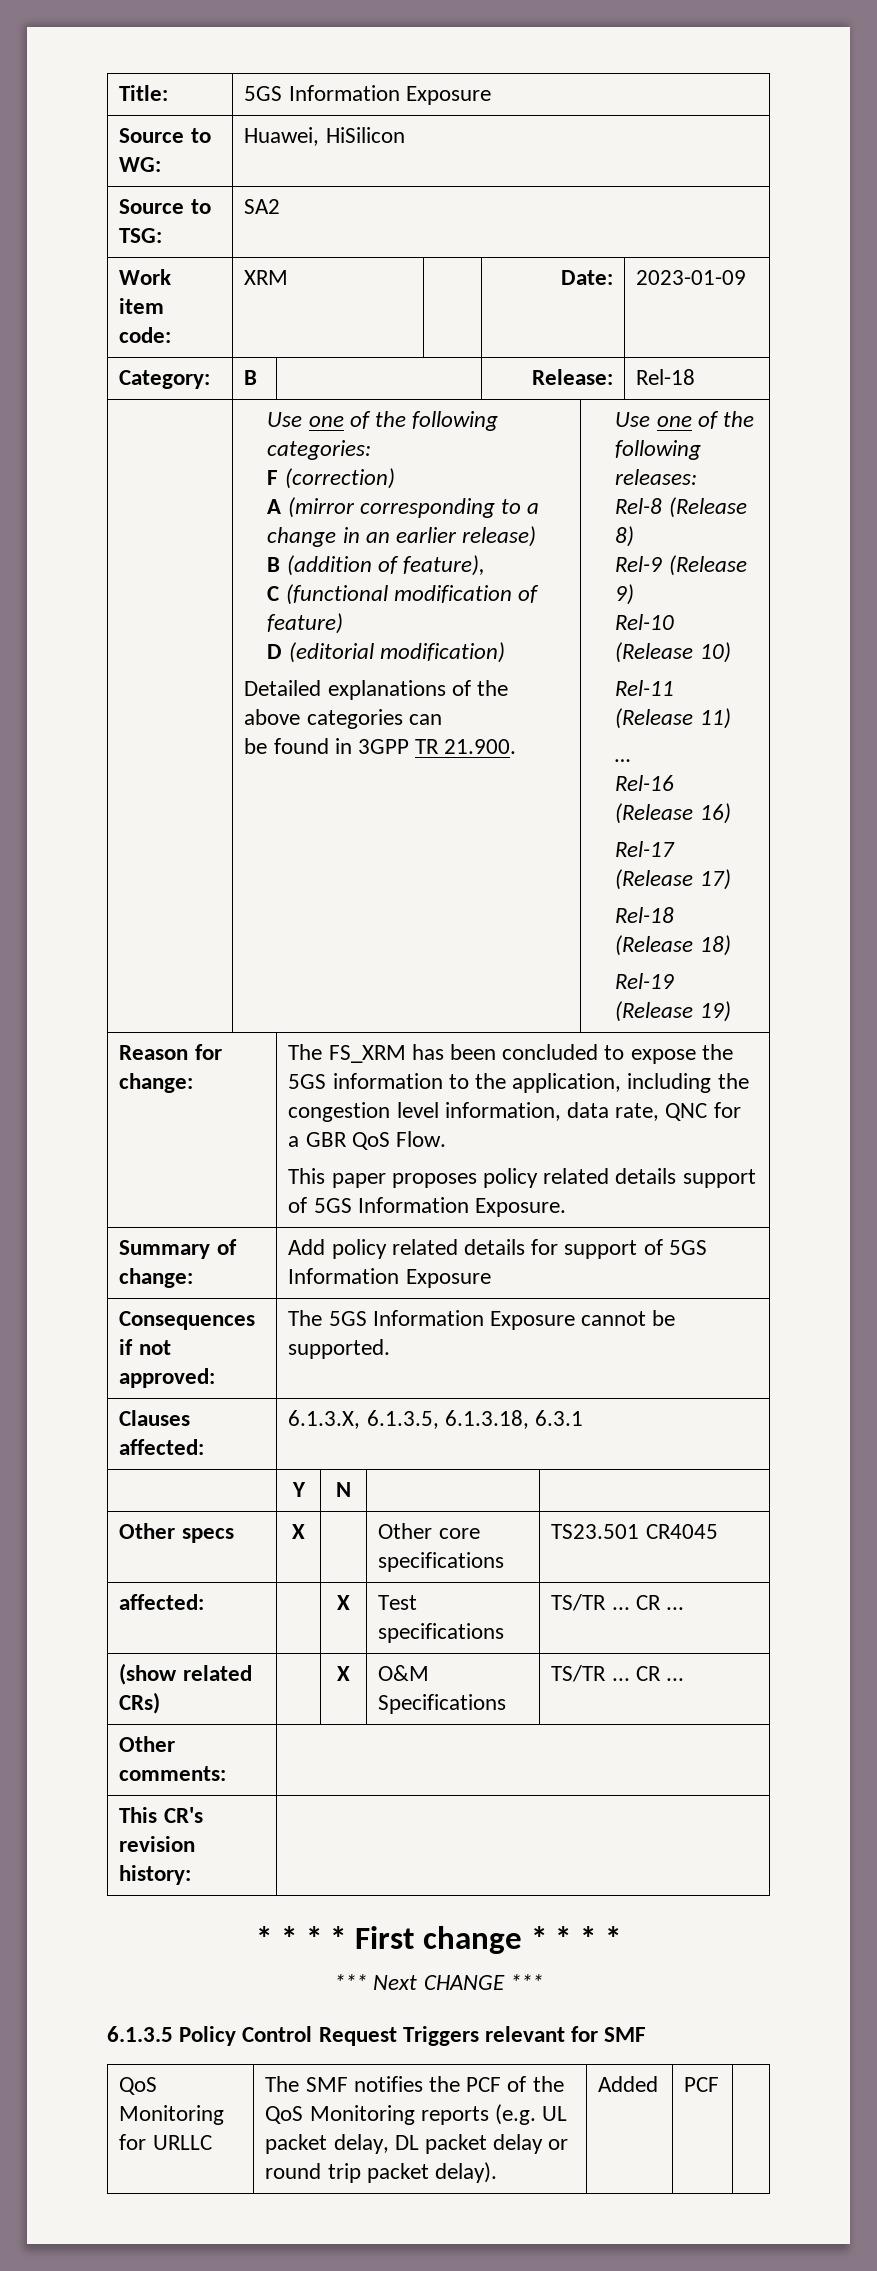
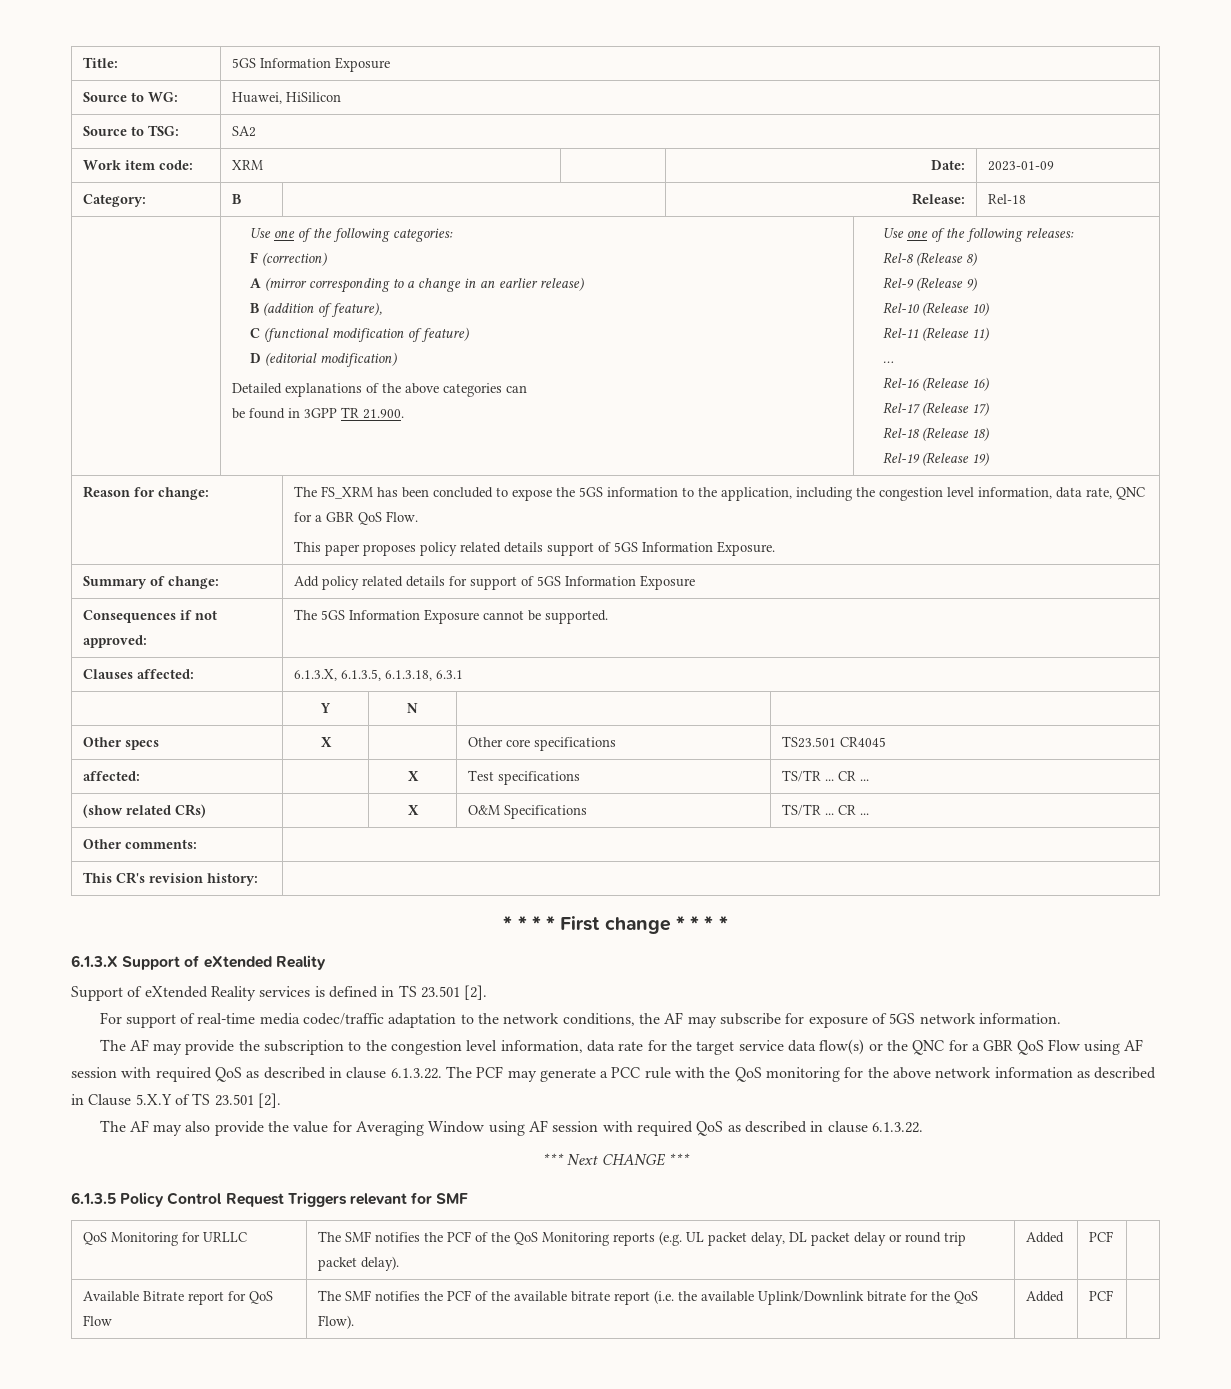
+ 6.1.3.X Support of eXtended Reality
+ Support of eXtended Reality services is defined in TS 23.501 [2].
+ For support of real-time media codec/traffic adaptation to the network conditions, the AF may subscribe for exposure of 5GS network information.
+ The AF may provide the subscription to the congestion level information, data rate for the target service data flow(s) or the QNC for a GBR QoS Flow using AF session with required QoS as described in clause 6.1.3.22. The PCF may generate a PCC rule with the QoS monitoring for the above network information as described in Clause 5.X.Y of TS 23.501 [2].
+ The AF may also provide the value for Averaging Window using AF session with required QoS as described in clause 6.1.3.22.
+ Available Bitrate report for QoS Flow | The SMF notifies the PCF of the available bitrate report (i.e. the available Uplink/Downlink bitrate for the QoS Flow). | Added | PCF |

